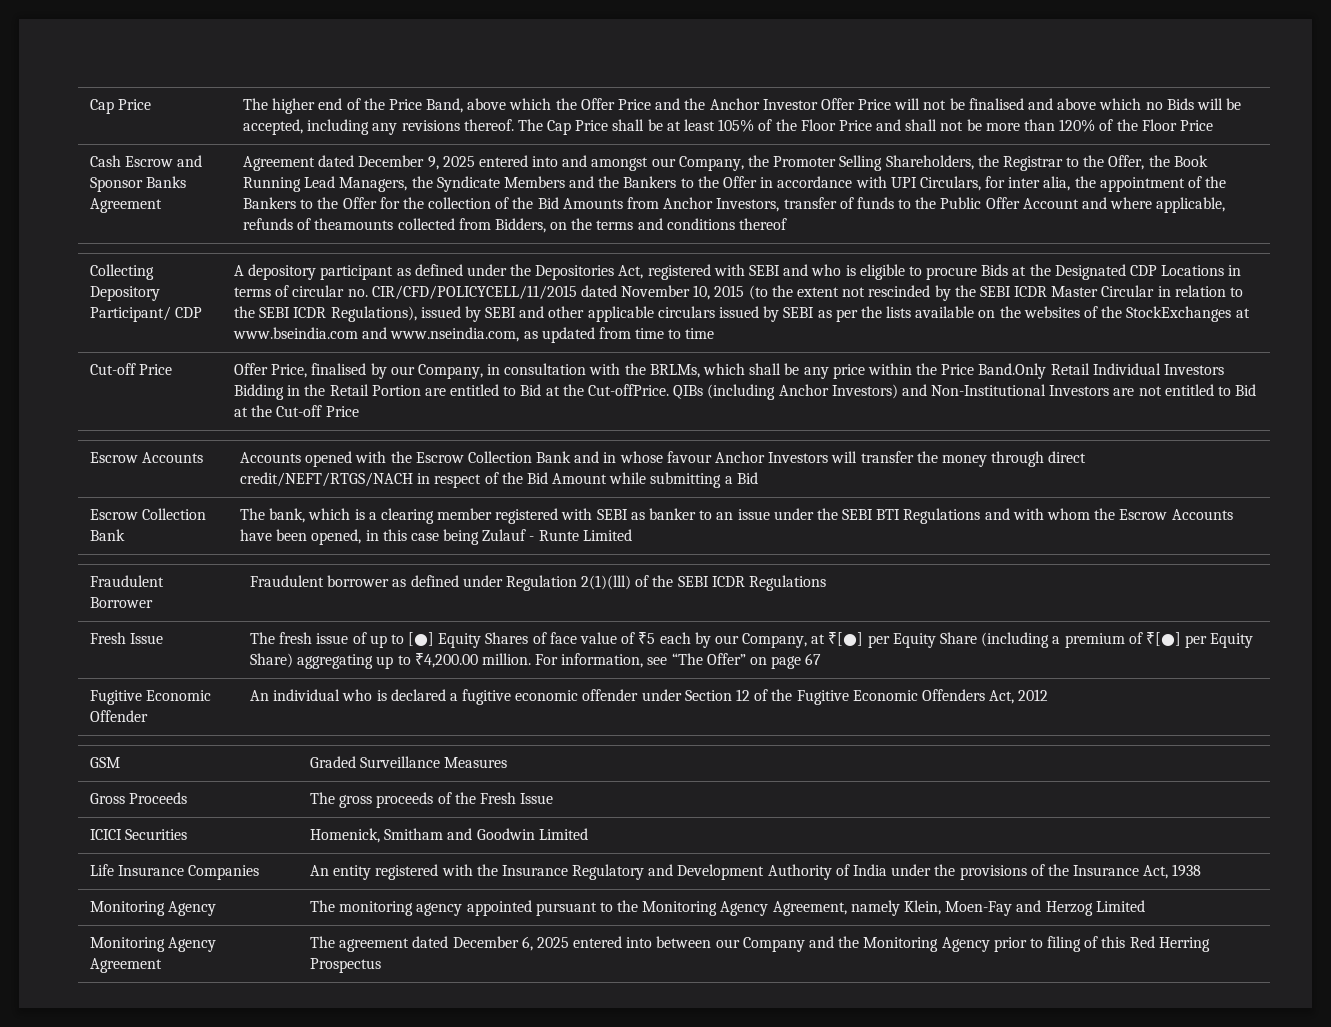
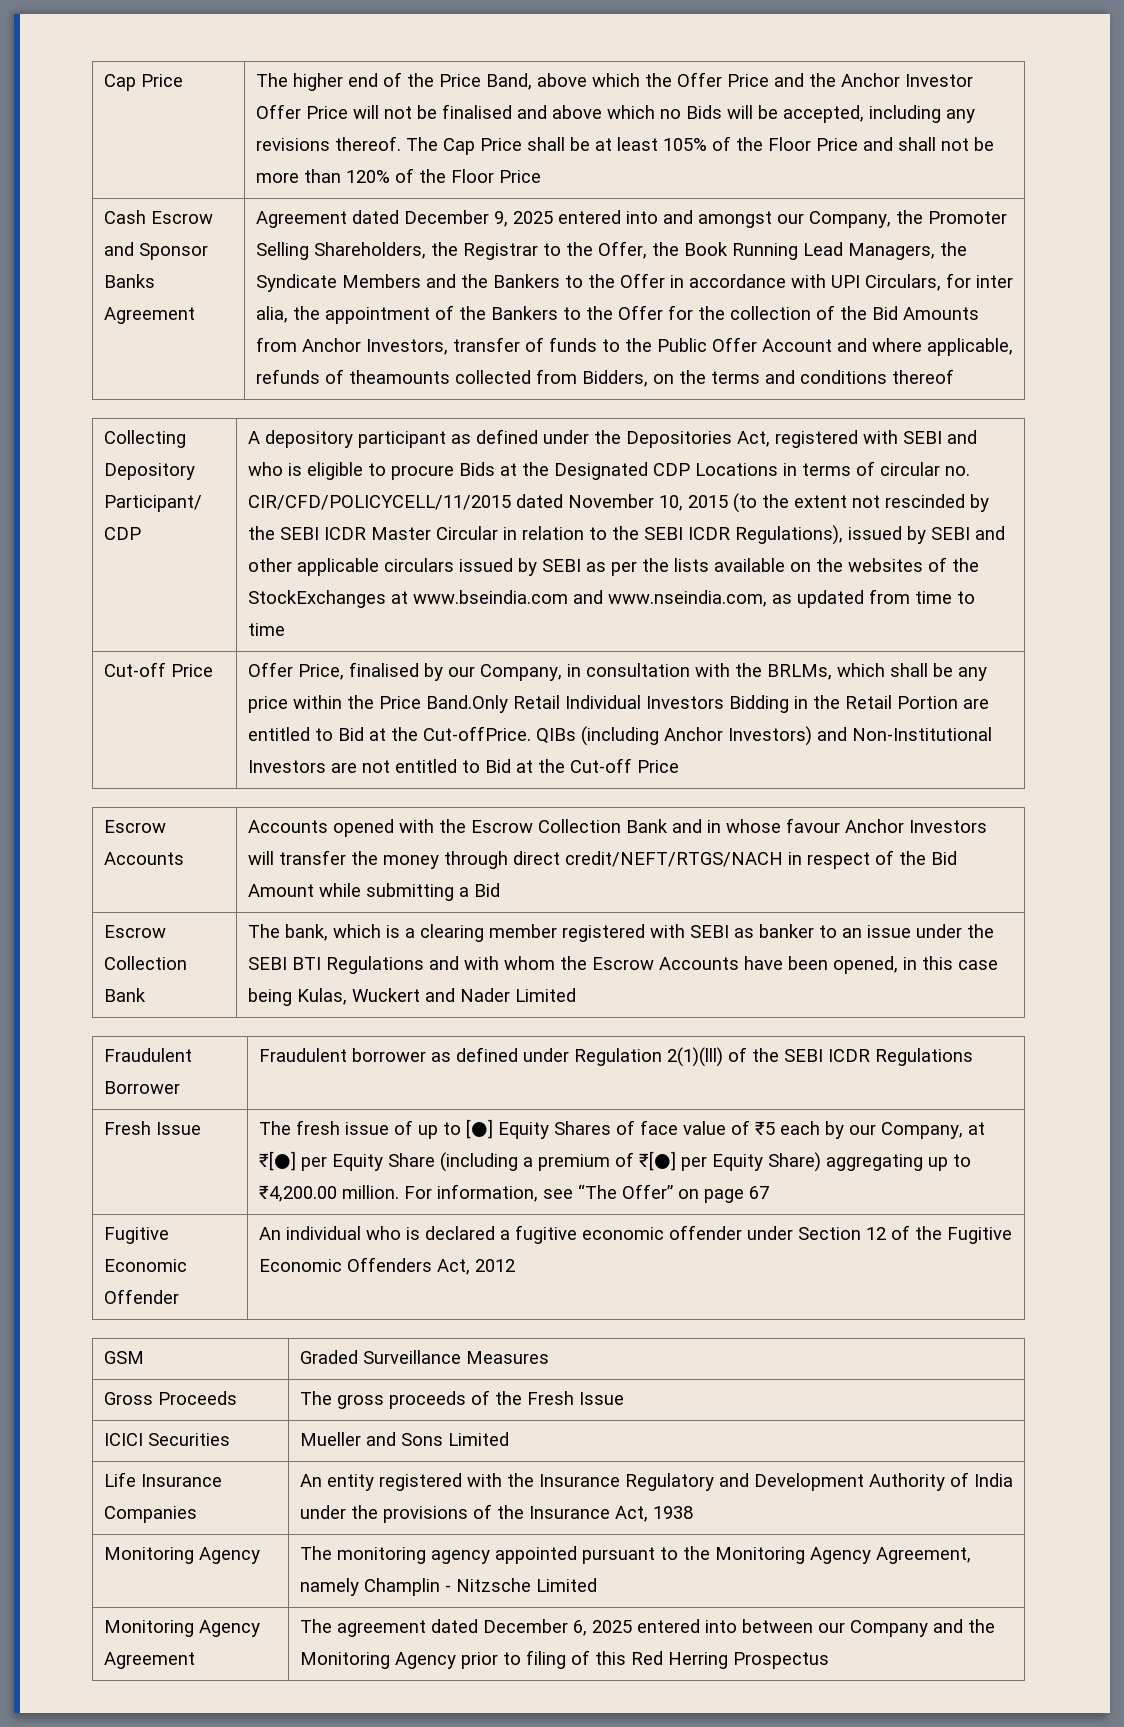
- The bank, which is a clearing member registered with SEBI as banker to an issue under the SEBI BTI Regulations and with whom the Escrow Accounts have been opened, in this case being Zulauf - Runte Limited
+ The bank, which is a clearing member registered with SEBI as banker to an issue under the SEBI BTI Regulations and with whom the Escrow Accounts have been opened, in this case being Kulas, Wuckert and Nader Limited
- ICICI Securities | Homenick, Smitham and Goodwin Limited
+ ICICI Securities | Mueller and Sons Limited
- Monitoring Agency | The monitoring agency appointed pursuant to the Monitoring Agency Agreement, namely Klein, Moen-Fay and Herzog Limited
+ Monitoring Agency | The monitoring agency appointed pursuant to the Monitoring Agency Agreement, namely Champlin - Nitzsche Limited

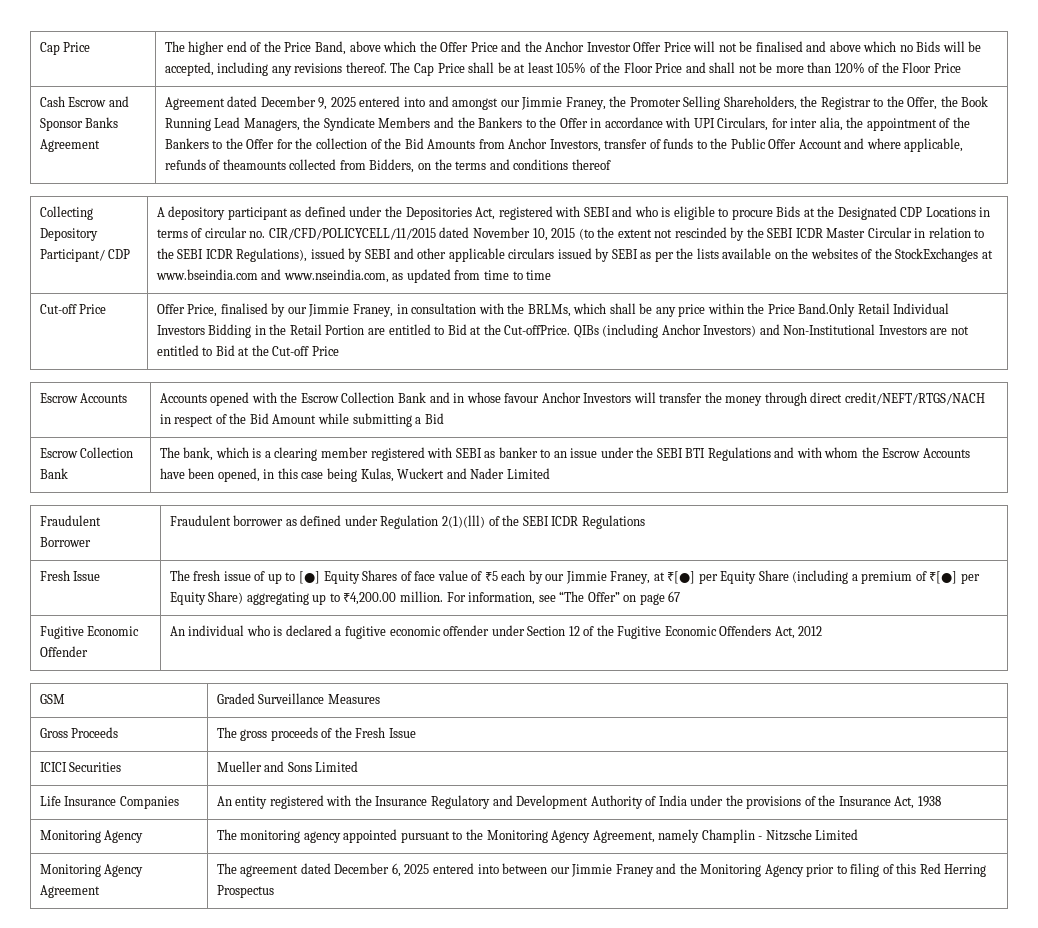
- Agreement dated December 9, 2025 entered into and amongst our Company, the Promoter Selling Shareholders, the Registrar to the Offer, the Book Running Lead Managers, the Syndicate Members and the Bankers to the Offer in accordance with UPI Circulars, for inter alia, the appointment of the Bankers to the Offer for the collection of the Bid Amounts from Anchor Investors, transfer of funds to the Public Offer Account and where applicable, refunds of theamounts collected from Bidders, on the terms and conditions thereof
+ Agreement dated December 9, 2025 entered into and amongst our Jimmie Franey, the Promoter Selling Shareholders, the Registrar to the Offer, the Book Running Lead Managers, the Syndicate Members and the Bankers to the Offer in accordance with UPI Circulars, for inter alia, the appointment of the Bankers to the Offer for the collection of the Bid Amounts from Anchor Investors, transfer of funds to the Public Offer Account and where applicable, refunds of theamounts collected from Bidders, on the terms and conditions thereof
- Offer Price, finalised by our Company, in consultation with the BRLMs, which shall be any price within the Price Band.Only Retail Individual Investors Bidding in the Retail Portion are entitled to Bid at the Cut-offPrice.
+ Offer Price, finalised by our Jimmie Franey, in consultation with the BRLMs, which shall be any price within the Price Band.Only Retail Individual Investors Bidding in the Retail Portion are entitled to Bid at the Cut-offPrice.
- The fresh issue of up to [●] Equity Shares of face value of ₹5 each by our Company, at ₹[●] per Equity Share (including a premium of ₹[●] per Equity Share) aggregating up to ₹4,200.00 million.
+ The fresh issue of up to [●] Equity Shares of face value of ₹5 each by our Jimmie Franey, at ₹[●] per Equity Share (including a premium of ₹[●] per Equity Share) aggregating up to ₹4,200.00 million.
- Monitoring Agency Agreement | The agreement dated December 6, 2025 entered into between our Company and the Monitoring Agency prior to filing of this Red Herring Prospectus
+ Monitoring Agency Agreement | The agreement dated December 6, 2025 entered into between our Jimmie Franey and the Monitoring Agency prior to filing of this Red Herring Prospectus

